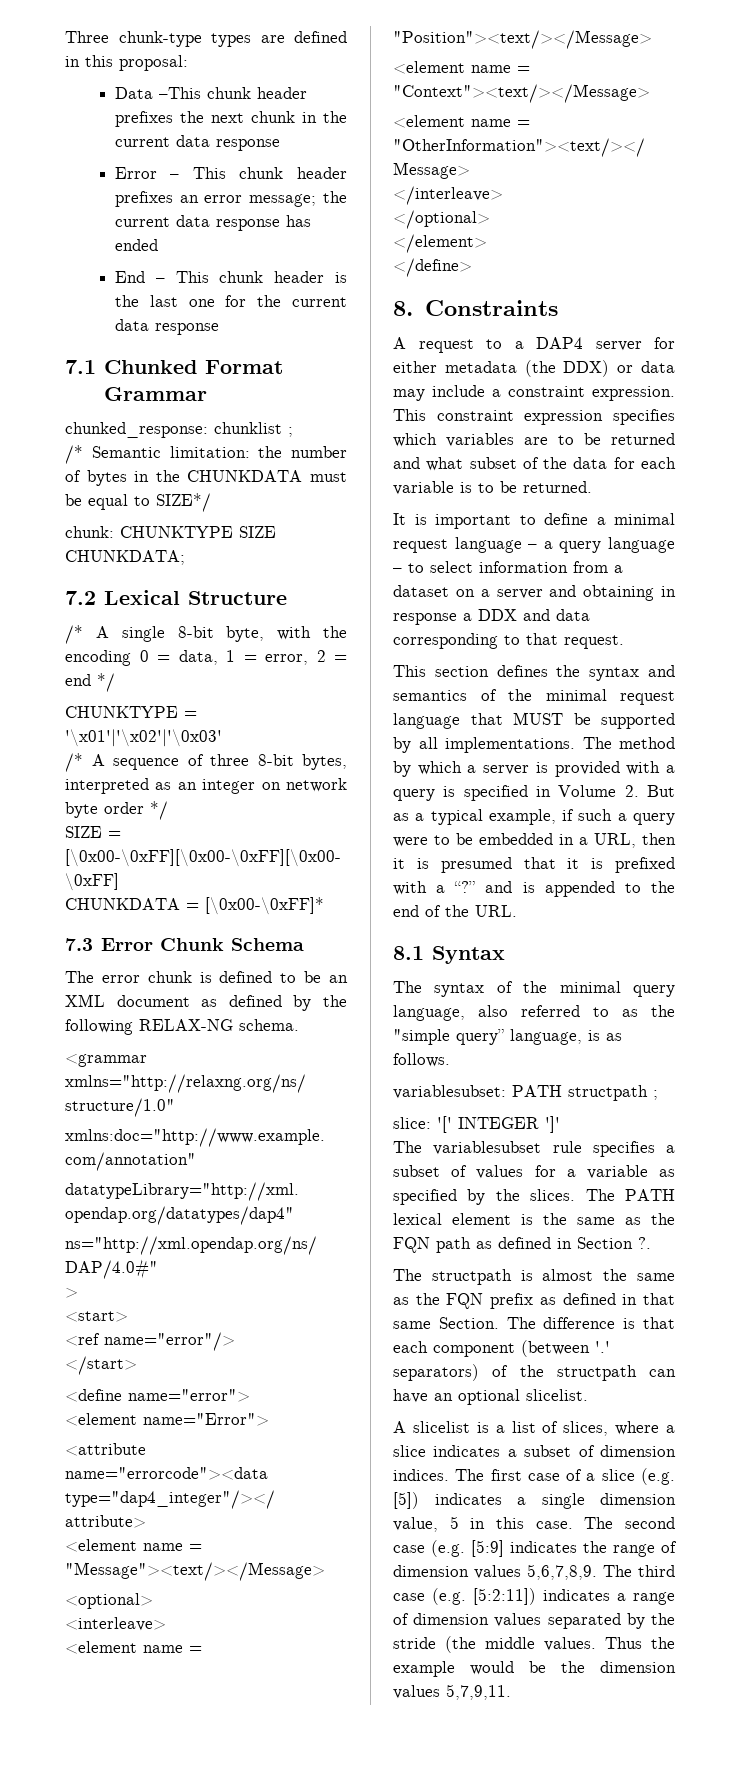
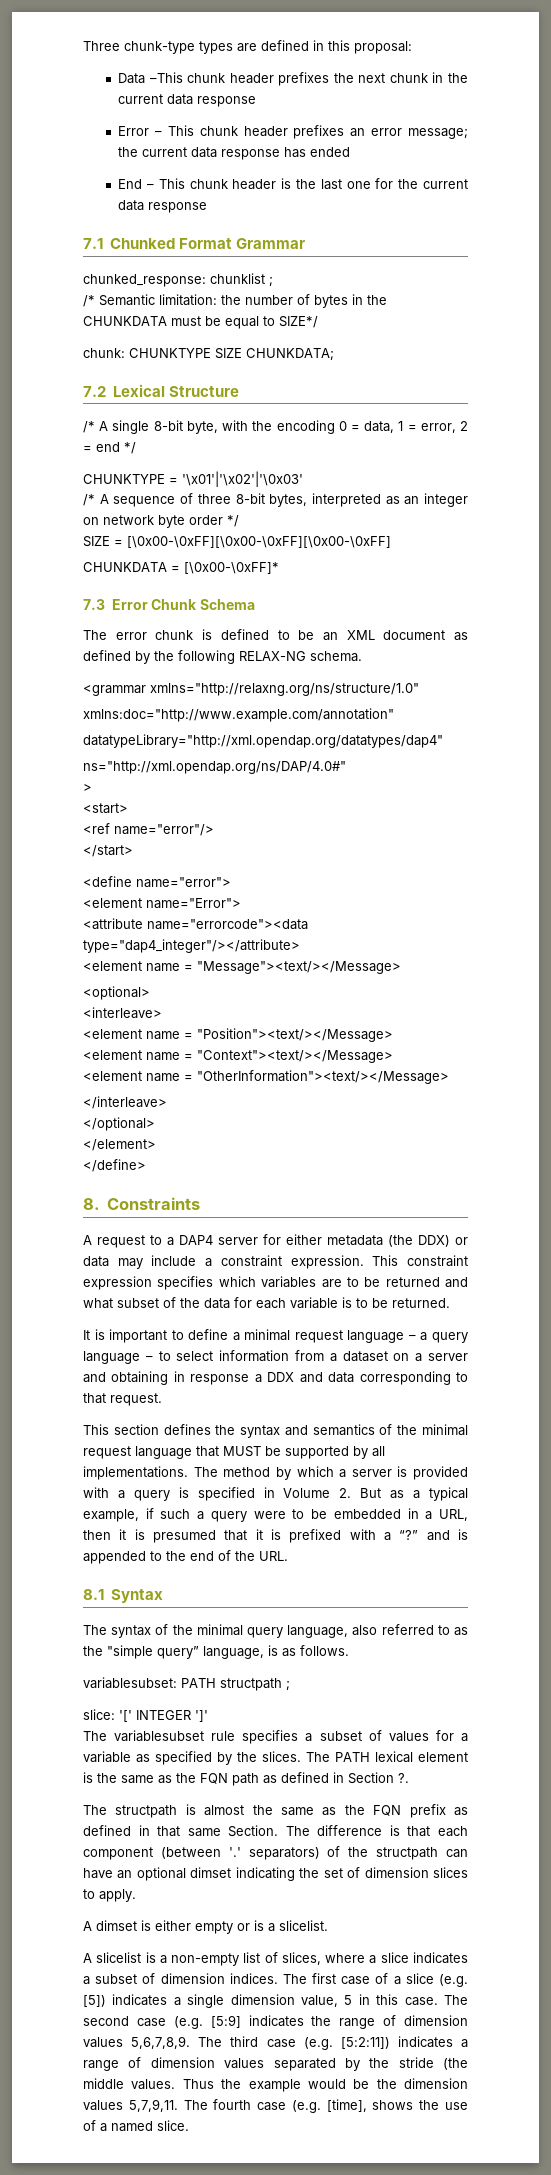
- The difference is that each component (between '.' separators) of the structpath can have an optional slicelist.
+ The difference is that each component (between '.' separators) of the structpath can have an optional dimset indicating the set of dimension slices to apply.
+ A dimset is either empty or is a slicelist.
- A slicelist is a list of slices, where a slice indicates a subset of dimension indices.
+ A slicelist is a non-empty list of slices, where a slice indicates a subset of dimension indices.
+ The fourth case (e.g. [time], shows the use of a named slice.

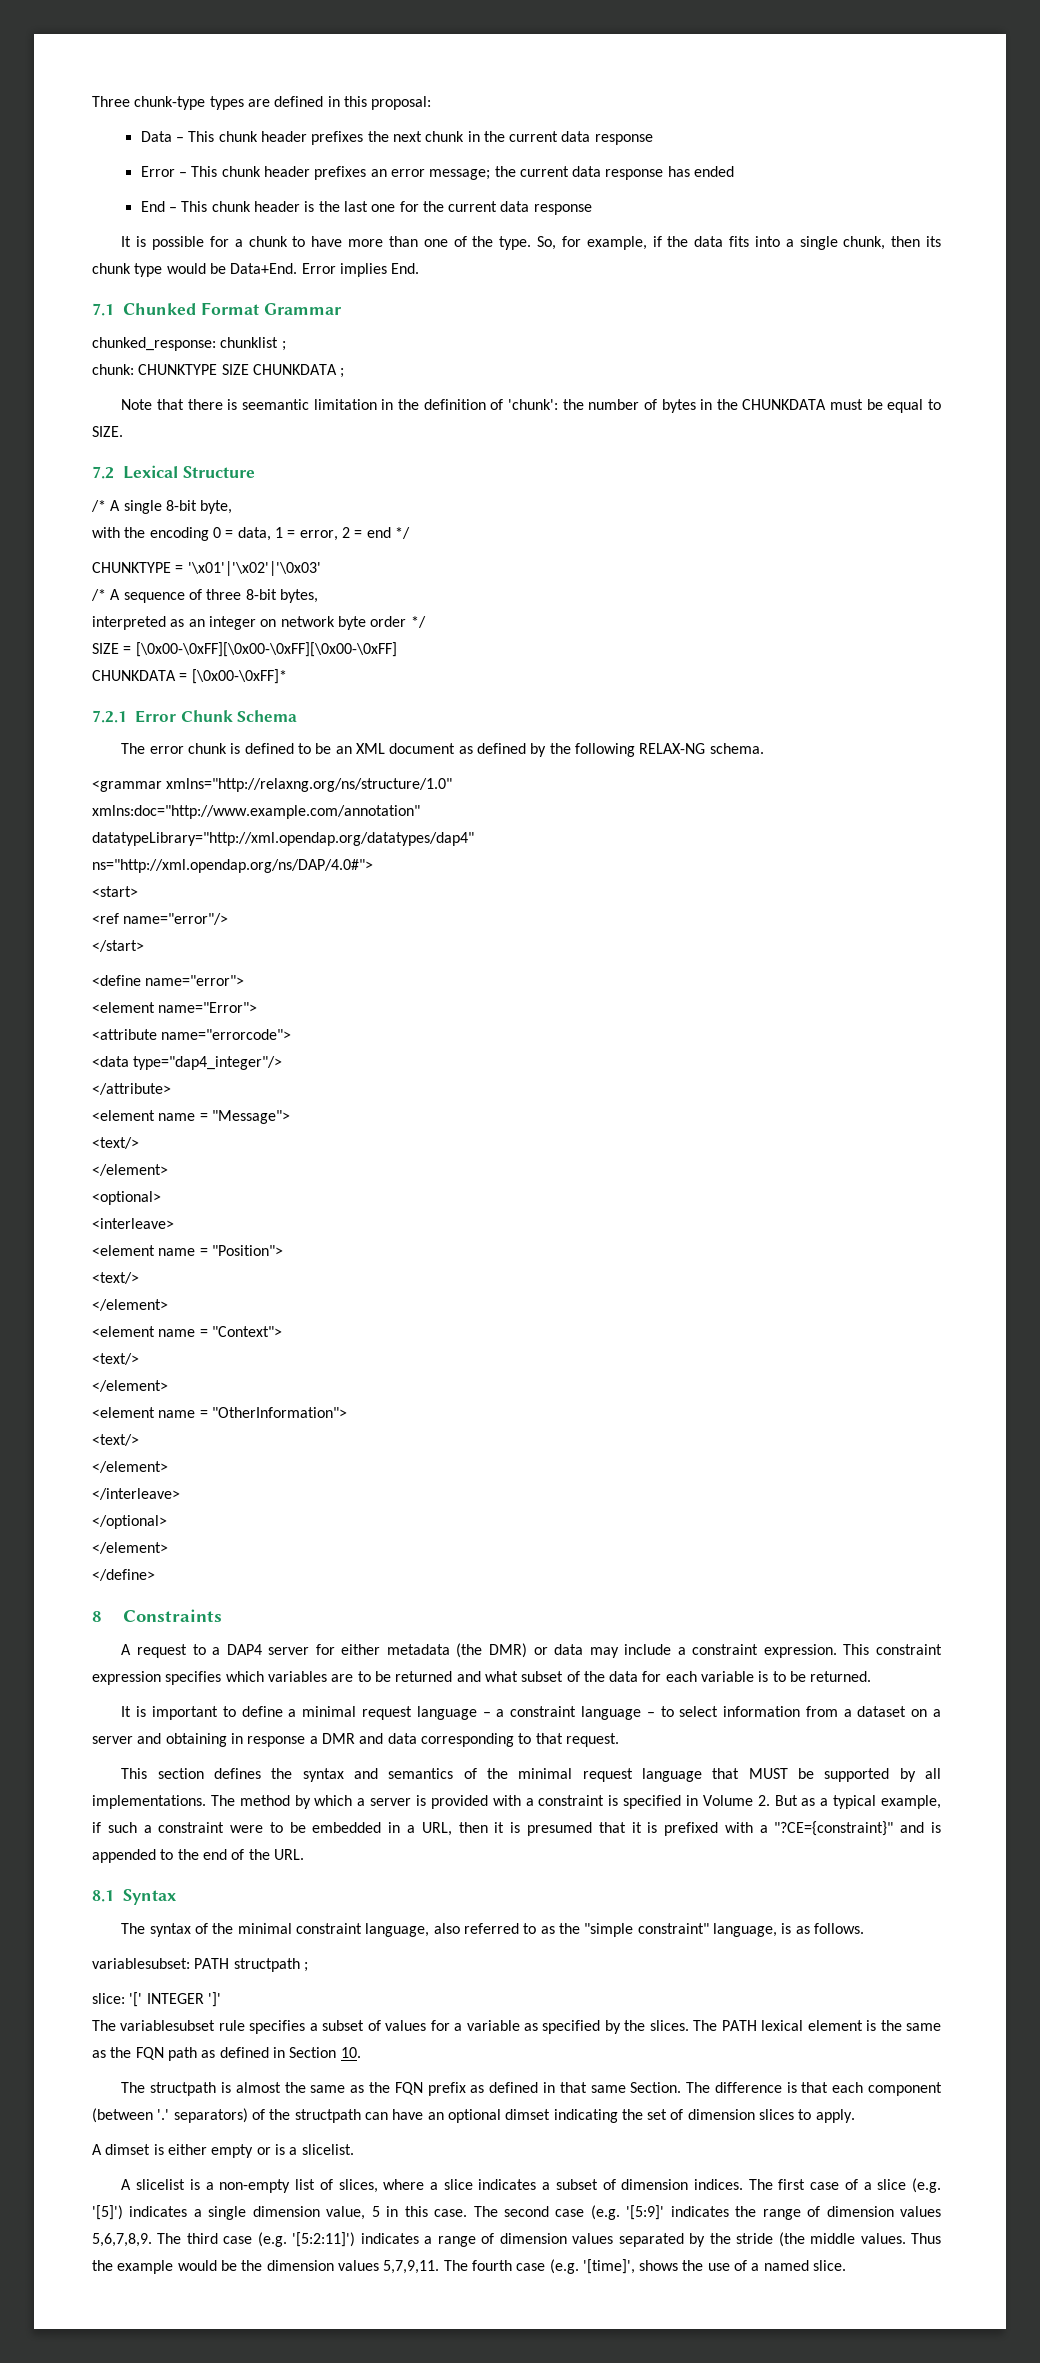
- Data –This chunk header prefixes the next chunk in the current data response
+ Data – This chunk header prefixes the next chunk in the current data response
+ It is possible for a chunk to have more than one of the type. So, for example, if the data fits into a single chunk, then its chunk type would be Data+End. Error implies End.
- /* Semantic limitation: the number of bytes in the CHUNKDATA must be equal to SIZE*/
- chunk: CHUNKTYPE SIZE CHUNKDATA;
+ chunk: CHUNKTYPE SIZE CHUNKDATA ;
+ Note that there is seemantic limitation in the definition of 'chunk': the number of bytes in the CHUNKDATA must be equal to SIZE.
- /* A single 8-bit byte, with the encoding 0 = data, 1 = error, 2 = end */
+ /* A single 8-bit byte,
+ with the encoding 0 = data, 1 = error, 2 = end */
- /* A sequence of three 8-bit bytes, interpreted as an integer on network byte order */
+ /* A sequence of three 8-bit bytes,
+ interpreted as an integer on network byte order */
- 7.3 Error Chunk Schema
+ 7.2.1 Error Chunk Schema
- ns="http://xml.opendap.org/ns/DAP/4.0#"
- >
+ ns="http://xml.opendap.org/ns/DAP/4.0#">
- <attribute name="errorcode"><data type="dap4_integer"/></attribute>
- <element name = "Message"><text/></Message>
+ <attribute name="errorcode">
+ <data type="dap4_integer"/>
+ </attribute>
+ <element name = "Message">
+ <text/>
+ </element>
- <element name = "Position"><text/></Message>
- <element name = "Context"><text/></Message>
- <element name = "OtherInformation"><text/></Message>
+ <element name = "Position">
+ <text/>
+ </element>
+ <element name = "Context">
+ <text/>
+ </element>
+ <element name = "OtherInformation">
+ <text/>
+ </element>
- 8. Constraints
+ 8 Constraints
- A request to a DAP4 server for either metadata (the DDX) or data may include a constraint expression.
+ A request to a DAP4 server for either metadata (the DMR) or data may include a constraint expression.
- It is important to define a minimal request language – a query language – to select information from a dataset on a server and obtaining in response a DDX and data corresponding to that request.
+ It is important to define a minimal request language – a constraint language – to select information from a dataset on a server and obtaining in response a DMR and data corresponding to that request.
- The method by which a server is provided with a query is specified in Volume 2. But as a typical example, if such a query were to be embedded in a URL, then it is presumed that it is prefixed with a “?” and is appended to the end of the URL.
+ The method by which a server is provided with a constraint is specified in Volume 2. But as a typical example, if such a constraint were to be embedded in a URL, then it is presumed that it is prefixed with a "?CE={constraint}" and is appended to the end of the URL.
- The syntax of the minimal query language, also referred to as the "simple query” language, is as follows.
+ The syntax of the minimal constraint language, also referred to as the "simple constraint" language, is as follows.
- The PATH lexical element is the same as the FQN path as defined in Section ?.
+ The PATH lexical element is the same as the FQN path as defined in Section 10.
- The first case of a slice (e.g. [5]) indicates a single dimension value, 5 in this case.
+ The first case of a slice (e.g. '[5]') indicates a single dimension value, 5 in this case.
- The second case (e.g. [5:9] indicates the range of dimension values 5,6,7,8,9.
+ The second case (e.g. '[5:9]' indicates the range of dimension values 5,6,7,8,9.
- The third case (e.g. [5:2:11]) indicates a range of dimension values separated by the stride (the middle values.
+ The third case (e.g. '[5:2:11]') indicates a range of dimension values separated by the stride (the middle values.
- The fourth case (e.g. [time], shows the use of a named slice.
+ The fourth case (e.g. '[time]', shows the use of a named slice.

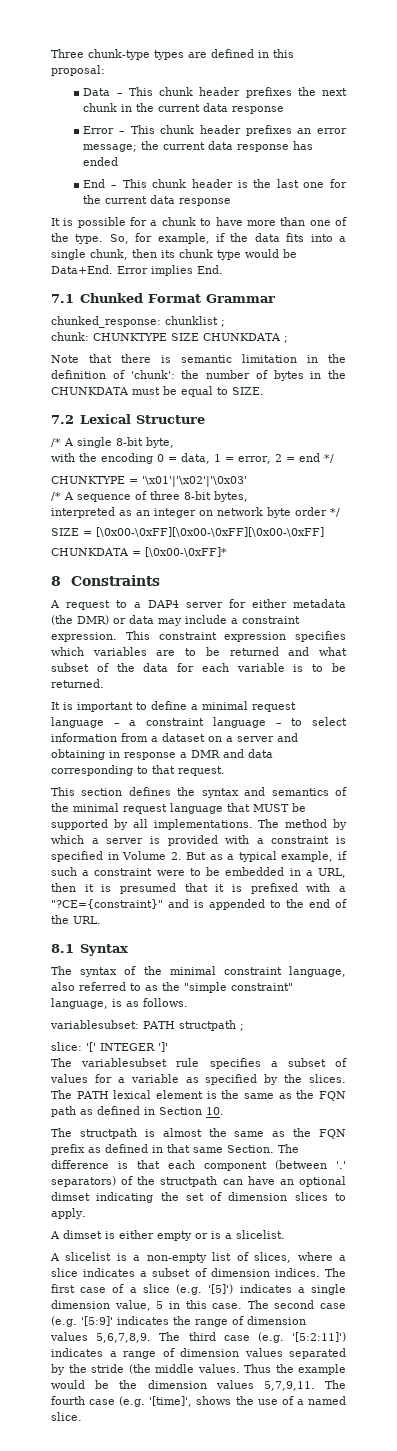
- Note that there is seemantic limitation in the definition of 'chunk': the number of bytes in the CHUNKDATA must be equal to SIZE.
+ Note that there is semantic limitation in the definition of 'chunk': the number of bytes in the CHUNKDATA must be equal to SIZE.
- 7.2.1 Error Chunk Schema
- The error chunk is defined to be an XML document as defined by the following RELAX-NG schema.
- <grammar xmlns="http://relaxng.org/ns/structure/1.0"
- xmlns:doc="http://www.example.com/annotation"
- datatypeLibrary="http://xml.opendap.org/datatypes/dap4"
- ns="http://xml.opendap.org/ns/DAP/4.0#">
- <start>
- <ref name="error"/>
- </start>
- <define name="error">
- <element name="Error">
- <attribute name="errorcode">
- <data type="dap4_integer"/>
- </attribute>
- <element name = "Message">
- <text/>
- </element>
- <optional>
- <interleave>
- <element name = "Position">
- <text/>
- </element>
- <element name = "Context">
- <text/>
- </element>
- <element name = "OtherInformation">
- <text/>
- </element>
- </interleave>
- </optional>
- </element>
- </define>

